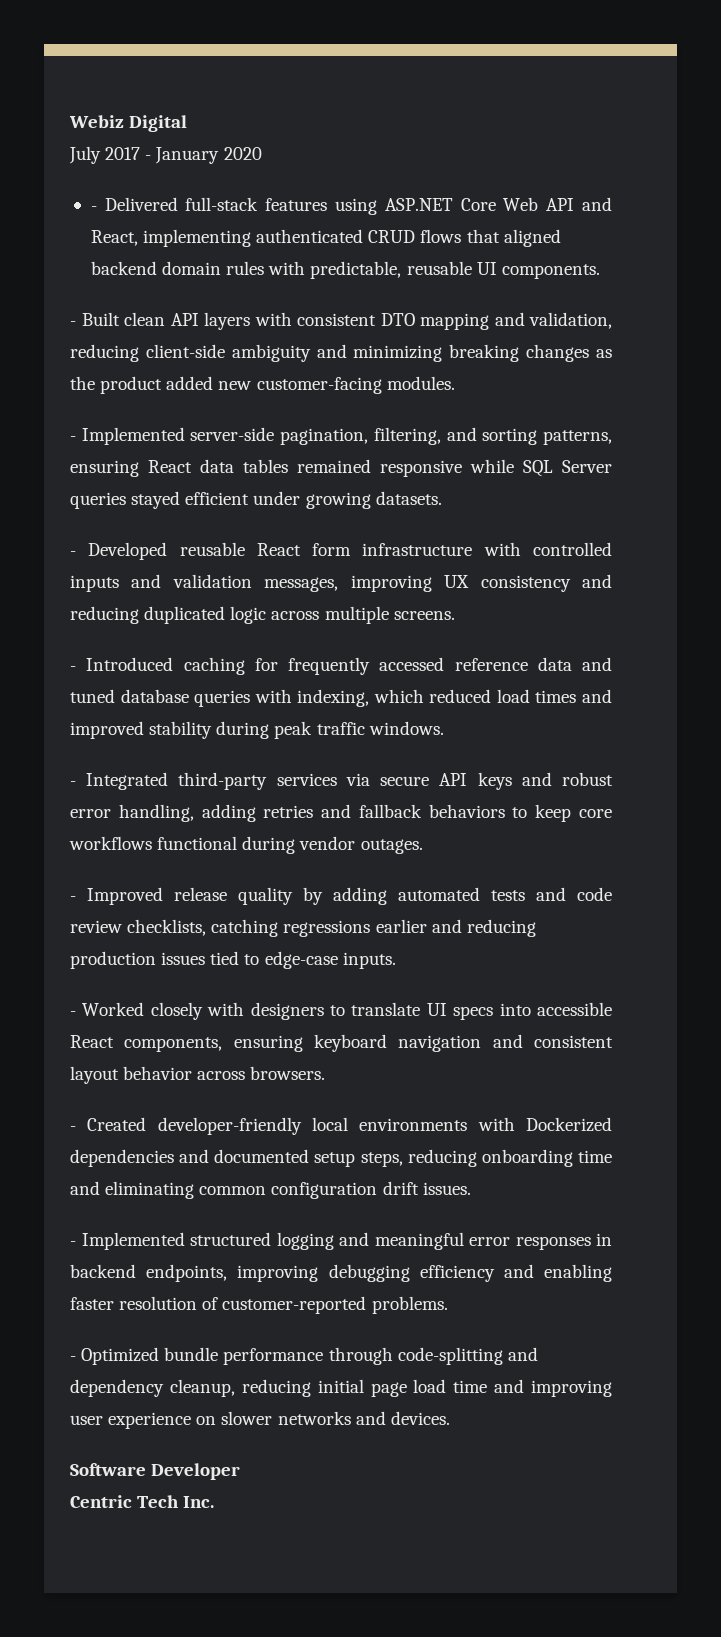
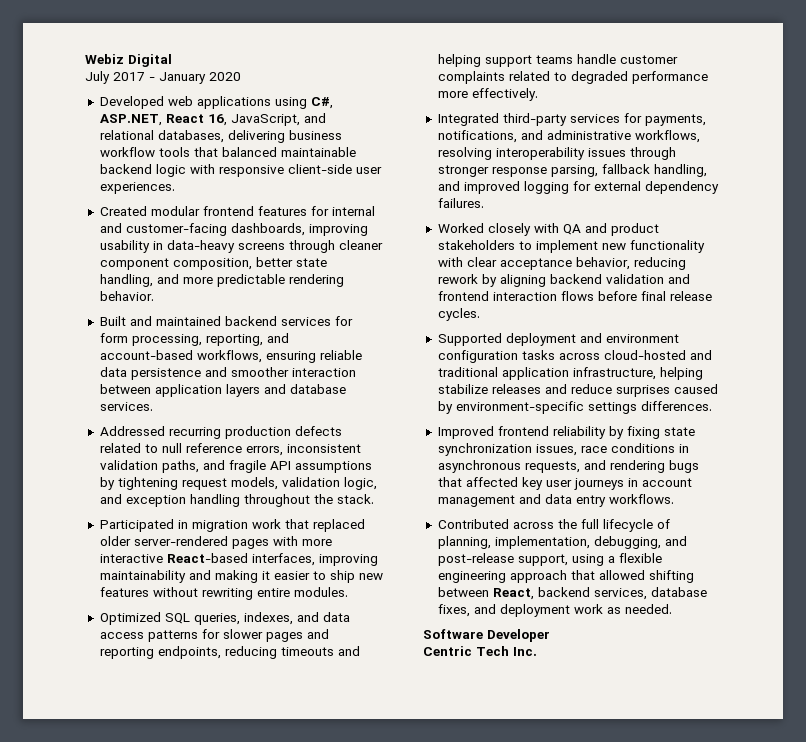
- - Delivered full-stack features using ASP.NET Core Web API and React, implementing authenticated CRUD flows that aligned backend domain rules with predictable, reusable UI components.
- - Built clean API layers with consistent DTO mapping and validation, reducing client-side ambiguity and minimizing breaking changes as the product added new customer-facing modules.
- - Implemented server-side pagination, filtering, and sorting patterns, ensuring React data tables remained responsive while SQL Server queries stayed efficient under growing datasets.
- - Developed reusable React form infrastructure with controlled inputs and validation messages, improving UX consistency and reducing duplicated logic across multiple screens.
- - Introduced caching for frequently accessed reference data and tuned database queries with indexing, which reduced load times and improved stability during peak traffic windows.
- - Integrated third-party services via secure API keys and robust error handling, adding retries and fallback behaviors to keep core workflows functional during vendor outages.
- - Improved release quality by adding automated tests and code review checklists, catching regressions earlier and reducing production issues tied to edge-case inputs.
- - Worked closely with designers to translate UI specs into accessible React components, ensuring keyboard navigation and consistent layout behavior across browsers.
- - Created developer-friendly local environments with Dockerized dependencies and documented setup steps, reducing onboarding time and eliminating common configuration drift issues.
- - Implemented structured logging and meaningful error responses in backend endpoints, improving debugging efficiency and enabling faster resolution of customer-reported problems.
- - Optimized bundle performance through code-splitting and dependency cleanup, reducing initial page load time and improving user experience on slower networks and devices.
+ Developed web applications using C#, ASP.NET, React 16, JavaScript, and relational databases, delivering business workflow tools that balanced maintainable backend logic with responsive client-side user experiences.
+ Created modular frontend features for internal and customer-facing dashboards, improving usability in data-heavy screens through cleaner component composition, better state handling, and more predictable rendering behavior.
+ Built and maintained backend services for form processing, reporting, and account-based workflows, ensuring reliable data persistence and smoother interaction between application layers and database services.
+ Addressed recurring production defects related to null reference errors, inconsistent validation paths, and fragile API assumptions by tightening request models, validation logic, and exception handling throughout the stack.
+ Participated in migration work that replaced older server-rendered pages with more interactive React-based interfaces, improving maintainability and making it easier to ship new features without rewriting entire modules.
+ Optimized SQL queries, indexes, and data access patterns for slower pages and reporting endpoints, reducing timeouts and helping support teams handle customer complaints related to degraded performance more effectively.
+ Integrated third-party services for payments, notifications, and administrative workflows, resolving interoperability issues through stronger response parsing, fallback handling, and improved logging for external dependency failures.
+ Worked closely with QA and product stakeholders to implement new functionality with clear acceptance behavior, reducing rework by aligning backend validation and frontend interaction flows before final release cycles.
+ Supported deployment and environment configuration tasks across cloud-hosted and traditional application infrastructure, helping stabilize releases and reduce surprises caused by environment-specific settings differences.
+ Improved frontend reliability by fixing state synchronization issues, race conditions in asynchronous requests, and rendering bugs that affected key user journeys in account management and data entry workflows.
+ Contributed across the full lifecycle of planning, implementation, debugging, and post-release support, using a flexible engineering approach that allowed shifting between React, backend services, database fixes, and deployment work as needed.

